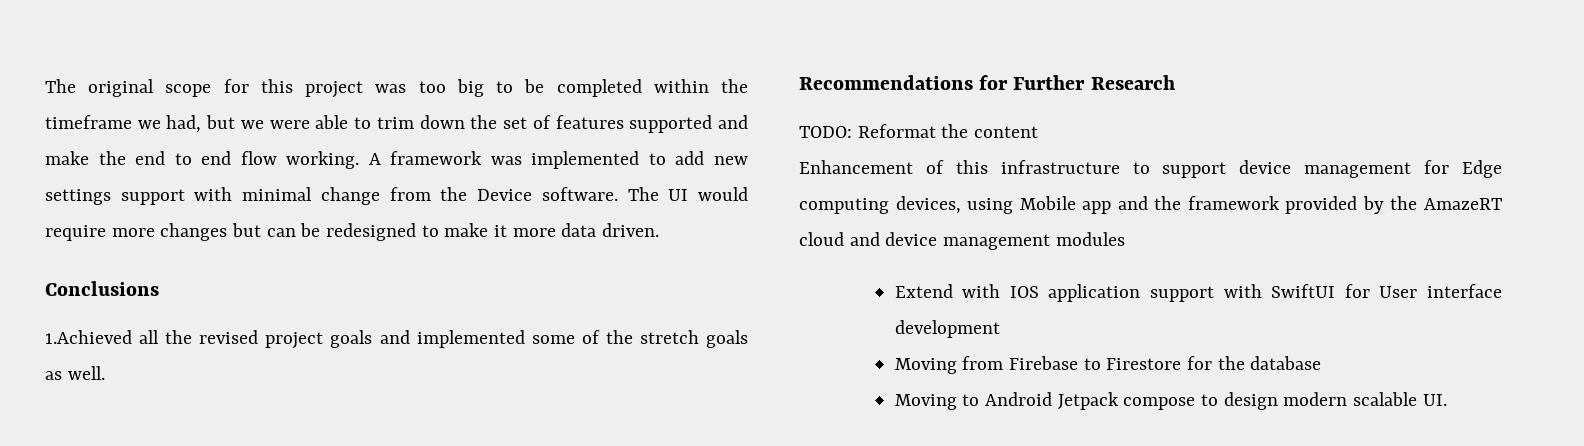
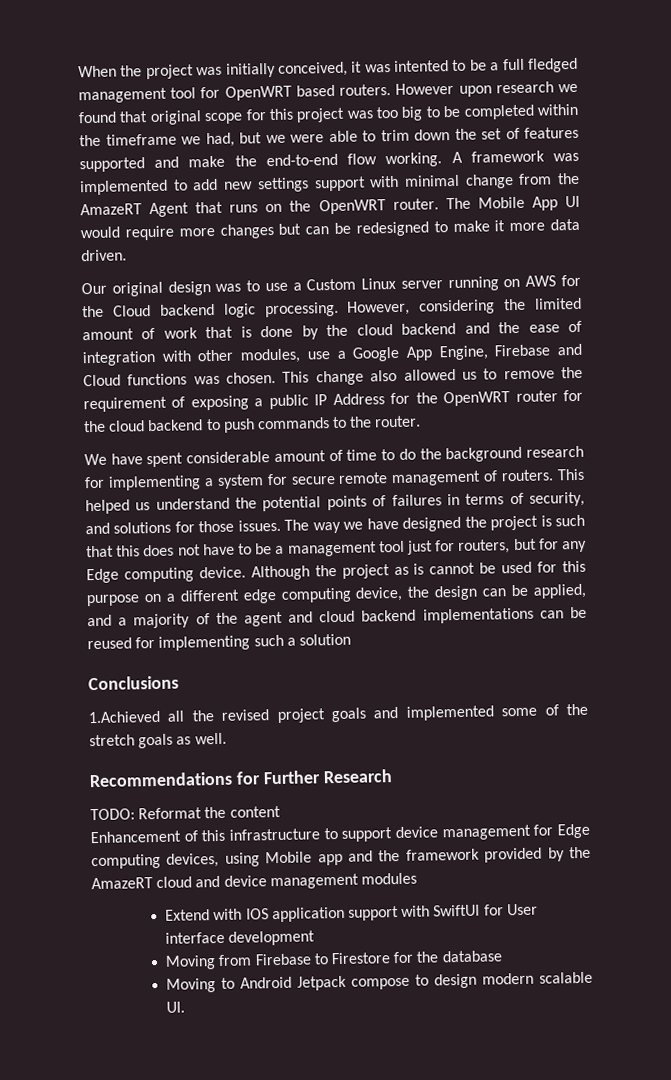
- The original scope for this project was too big to be completed within the timeframe we had, but we were able to trim down the set of features supported and make the end to end flow working.
+ When the project was initially conceived, it was intented to be a full fledged management tool for OpenWRT based routers. However upon research we found that original scope for this project was too big to be completed within the timeframe we had, but we were able to trim down the set of features supported and make the end-to-end flow working.
- A framework was implemented to add new settings support with minimal change from the Device software. The UI would require more changes but can be redesigned to make it more data driven.
+ A framework was implemented to add new settings support with minimal change from the AmazeRT Agent that runs on the OpenWRT router. The Mobile App UI would require more changes but can be redesigned to make it more data driven.
+ Our original design was to use a Custom Linux server running on AWS for the Cloud backend logic processing. However, considering the limited amount of work that is done by the cloud backend and the ease of integration with other modules, use a Google App Engine, Firebase and Cloud functions was chosen. This change also allowed us to remove the requirement of exposing a public IP Address for the OpenWRT router for the cloud backend to push commands to the router.
+ We have spent considerable amount of time to do the background research for implementing a system for secure remote management of routers. This helped us understand the potential points of failures in terms of security, and solutions for those issues. The way we have designed the project is such that this does not have to be a management tool just for routers, but for any Edge computing device. Although the project as is cannot be used for this purpose on a different edge computing device, the design can be applied, and a majority of the agent and cloud backend implementations can be reused for implementing such a solution

